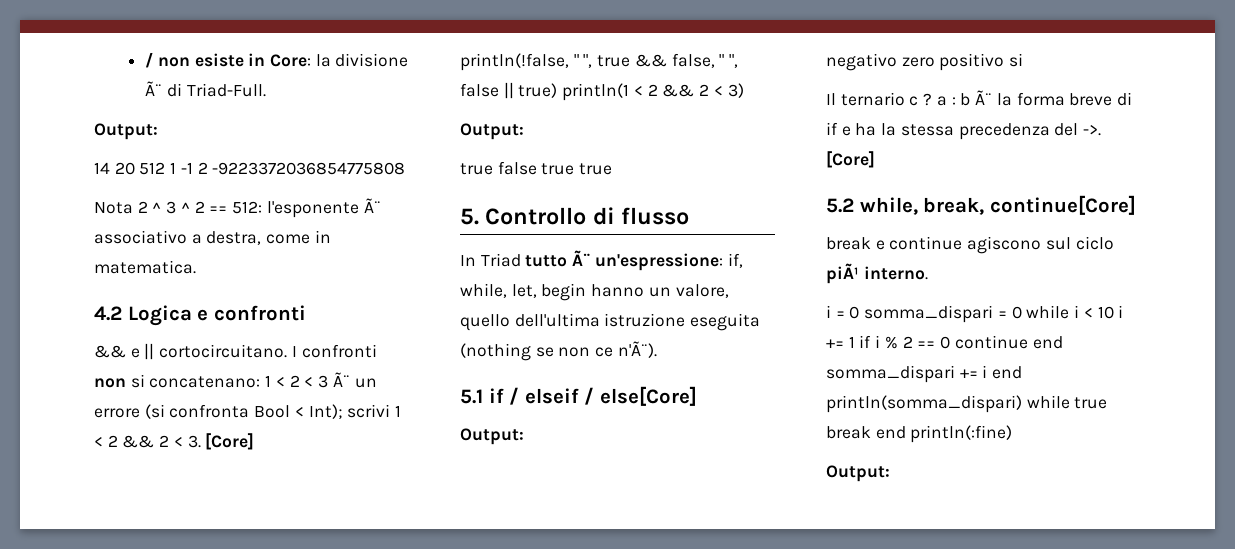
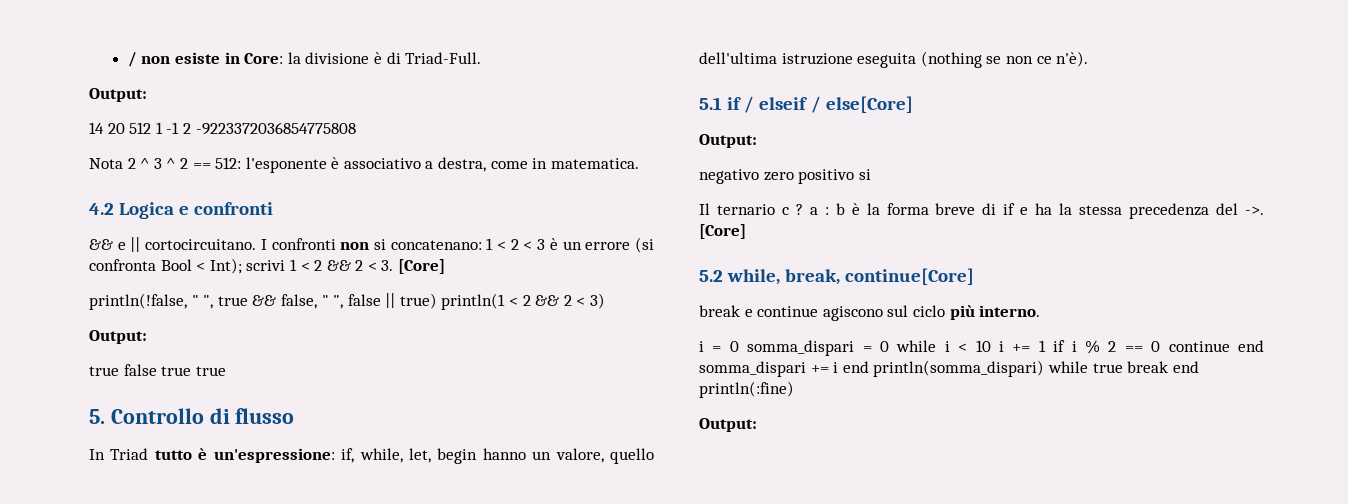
- / non esiste in Core: la divisione Ã¨ di Triad-Full.
+ / non esiste in Core: la divisione è di Triad-Full.
- Nota 2 ^ 3 ^ 2 == 512: l'esponente Ã¨ associativo a destra, come in matematica.
+ Nota 2 ^ 3 ^ 2 == 512: l'esponente è associativo a destra, come in matematica.
- I confronti non si concatenano: 1 < 2 < 3 Ã¨ un errore (si confronta Bool < Int); scrivi 1 < 2 && 2 < 3. [Core]
+ I confronti non si concatenano: 1 < 2 < 3 è un errore (si confronta Bool < Int); scrivi 1 < 2 && 2 < 3. [Core]
- In Triad tutto Ã¨ un'espressione: if, while, let, begin hanno un valore, quello dell'ultima istruzione eseguita (nothing se non ce n'Ã¨).
+ In Triad tutto è un'espressione: if, while, let, begin hanno un valore, quello dell'ultima istruzione eseguita (nothing se non ce n'è).
- Il ternario c ? a : b Ã¨ la forma breve di if e ha la stessa precedenza del ->.
+ Il ternario c ? a : b è la forma breve di if e ha la stessa precedenza del ->.
- break e continue agiscono sul ciclo piÃ¹ interno.
+ break e continue agiscono sul ciclo più interno.

